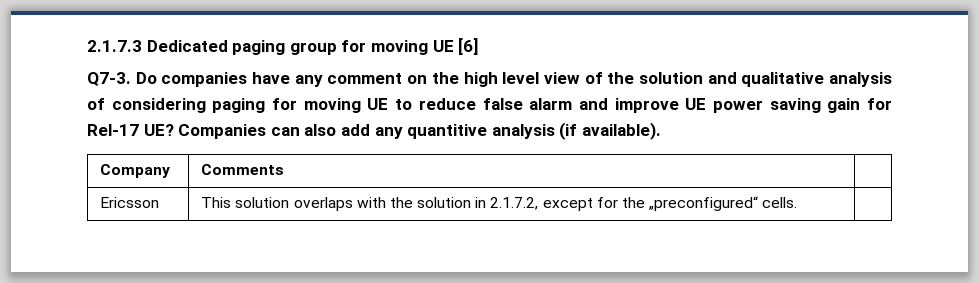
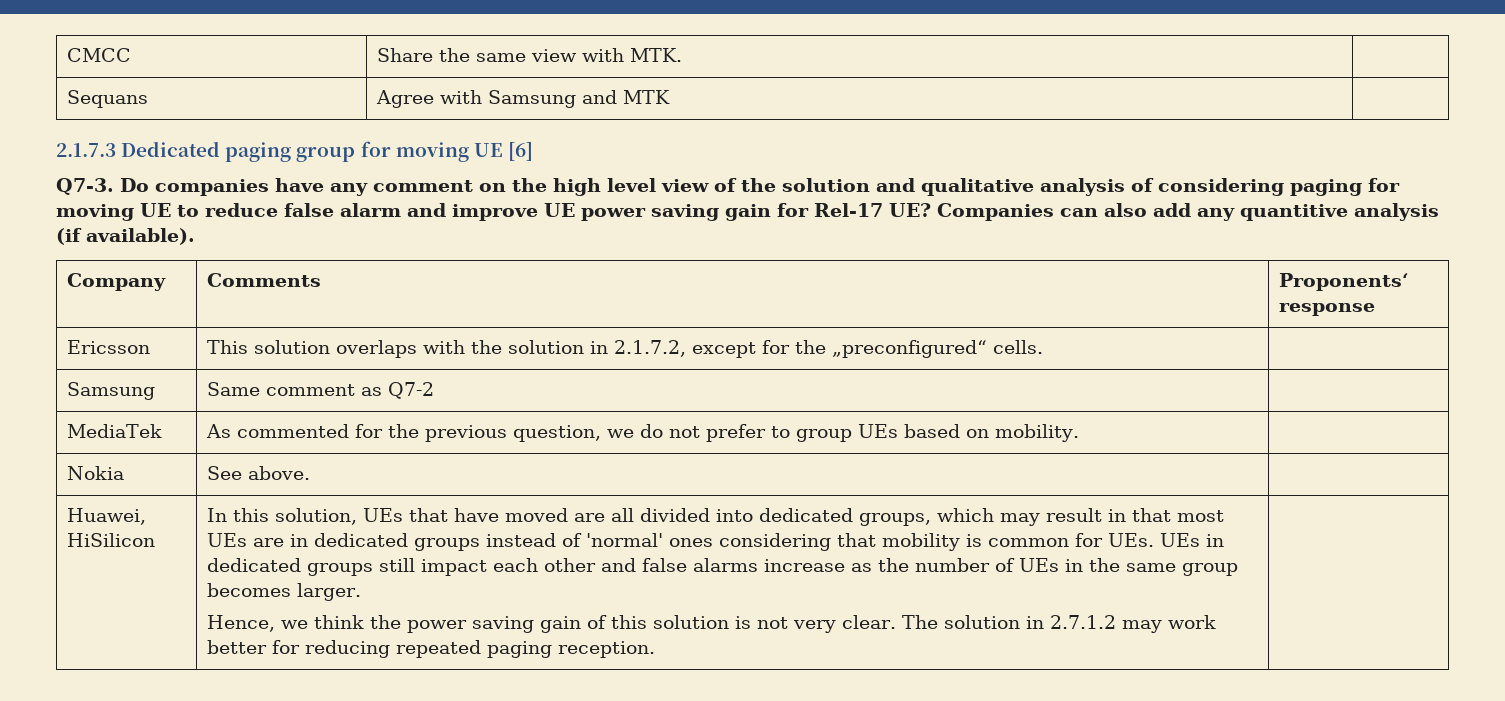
+ CMCC | Share the same view with MTK. |
+ Sequans | Agree with Samsung and MTK |
- Company | Comments |
+ Company | Comments | Proponents‘ response
+ Samsung | Same comment as Q7-2 |
+ MediaTek | As commented for the previous question, we do not prefer to group UEs based on mobility. |
+ Nokia | See above. |
+ Huawei, HiSilicon | In this solution, UEs that have moved are all divided into dedicated groups, which may result in that most UEs are in dedicated groups instead of 'normal' ones considering that mobility is common for UEs. UEs in dedicated groups still impact each other and false alarms increase as the number of UEs in the same group becomes larger.
+ Hence, we think the power saving gain of this solution is not very clear. The solution in 2.7.1.2 may work better for reducing repeated paging reception.

